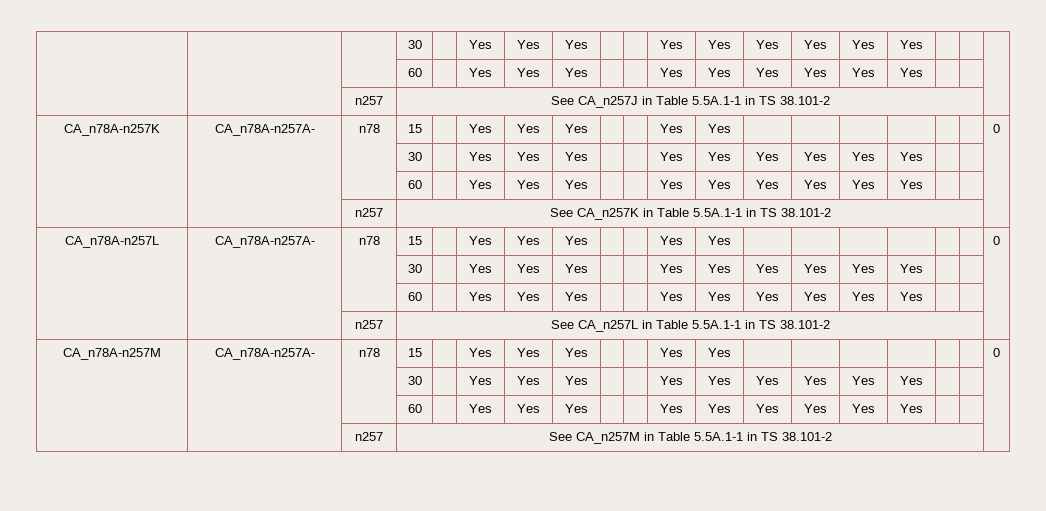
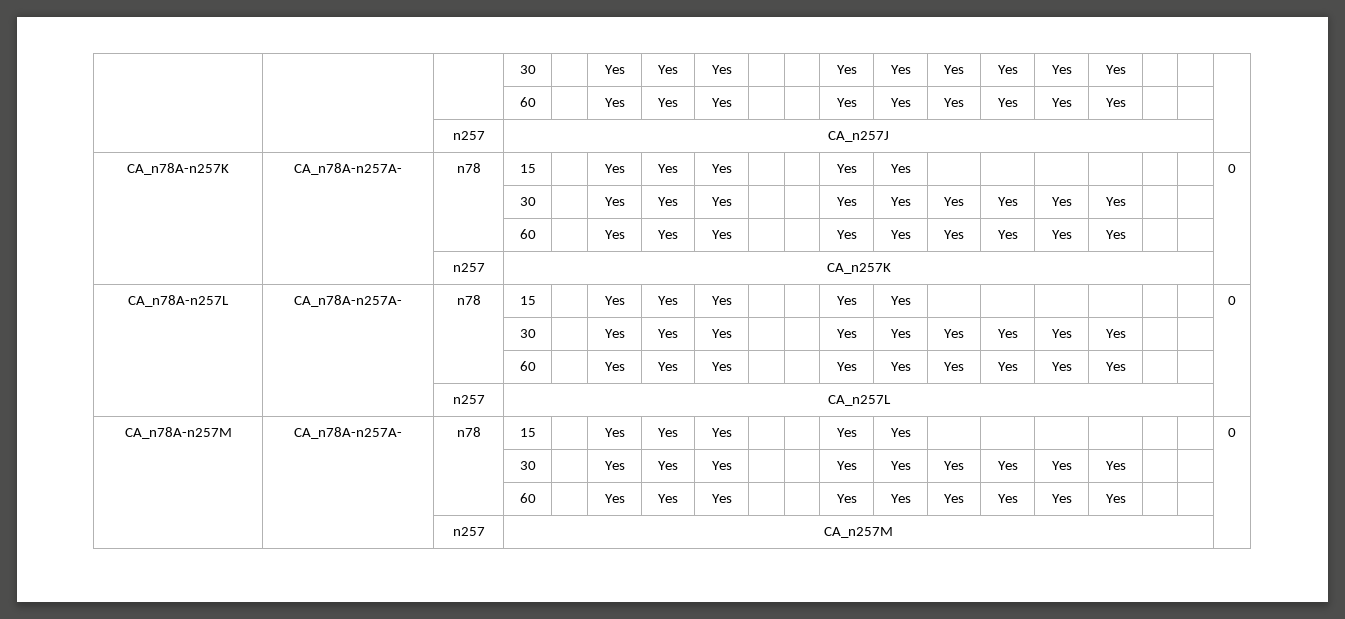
- | | n257 | See CA_n257J in Table 5.5A.1-1 in TS 38.101-2 |
+ | | n257 | CA_n257J |
- | | n257 | See CA_n257K in Table 5.5A.1-1 in TS 38.101-2 |
+ | | n257 | CA_n257K |
- | | n257 | See CA_n257L in Table 5.5A.1-1 in TS 38.101-2 |
+ | | n257 | CA_n257L |
- | | n257 | See CA_n257M in Table 5.5A.1-1 in TS 38.101-2 |
+ | | n257 | CA_n257M |

